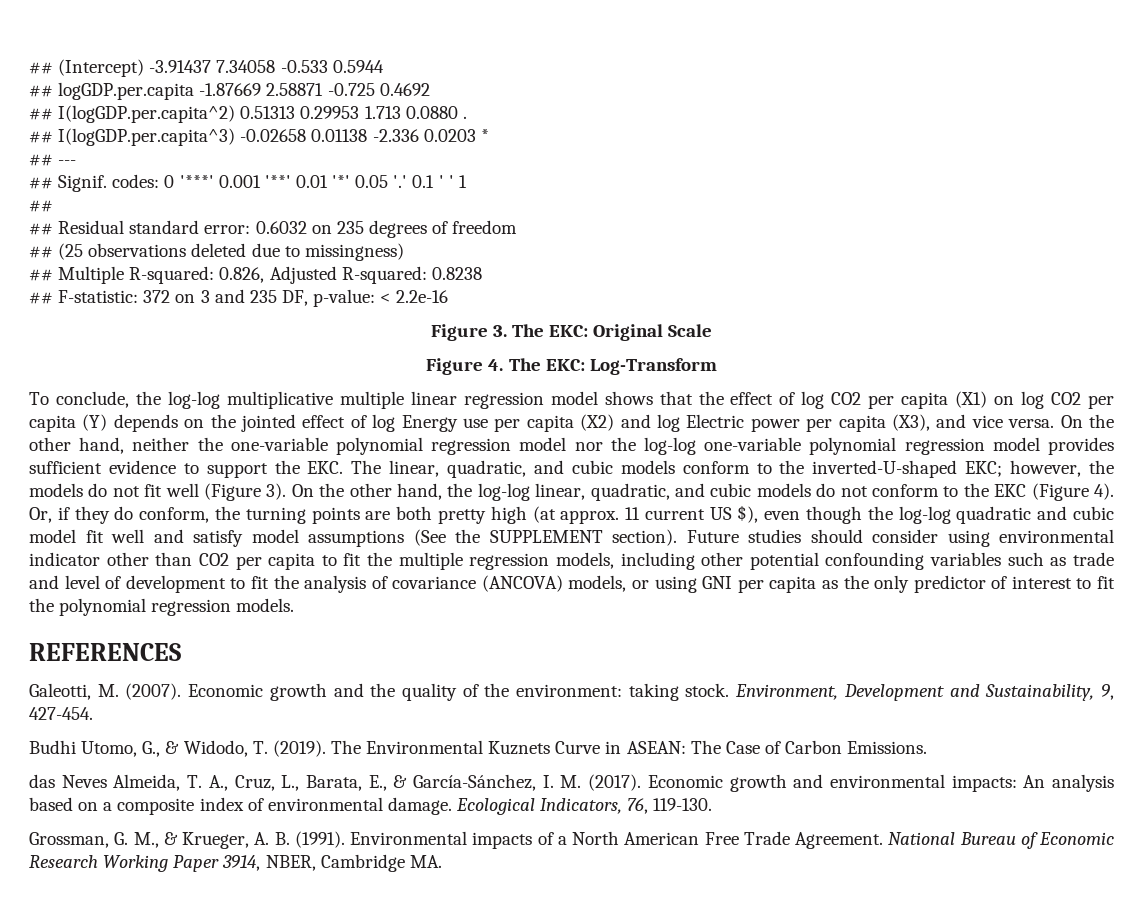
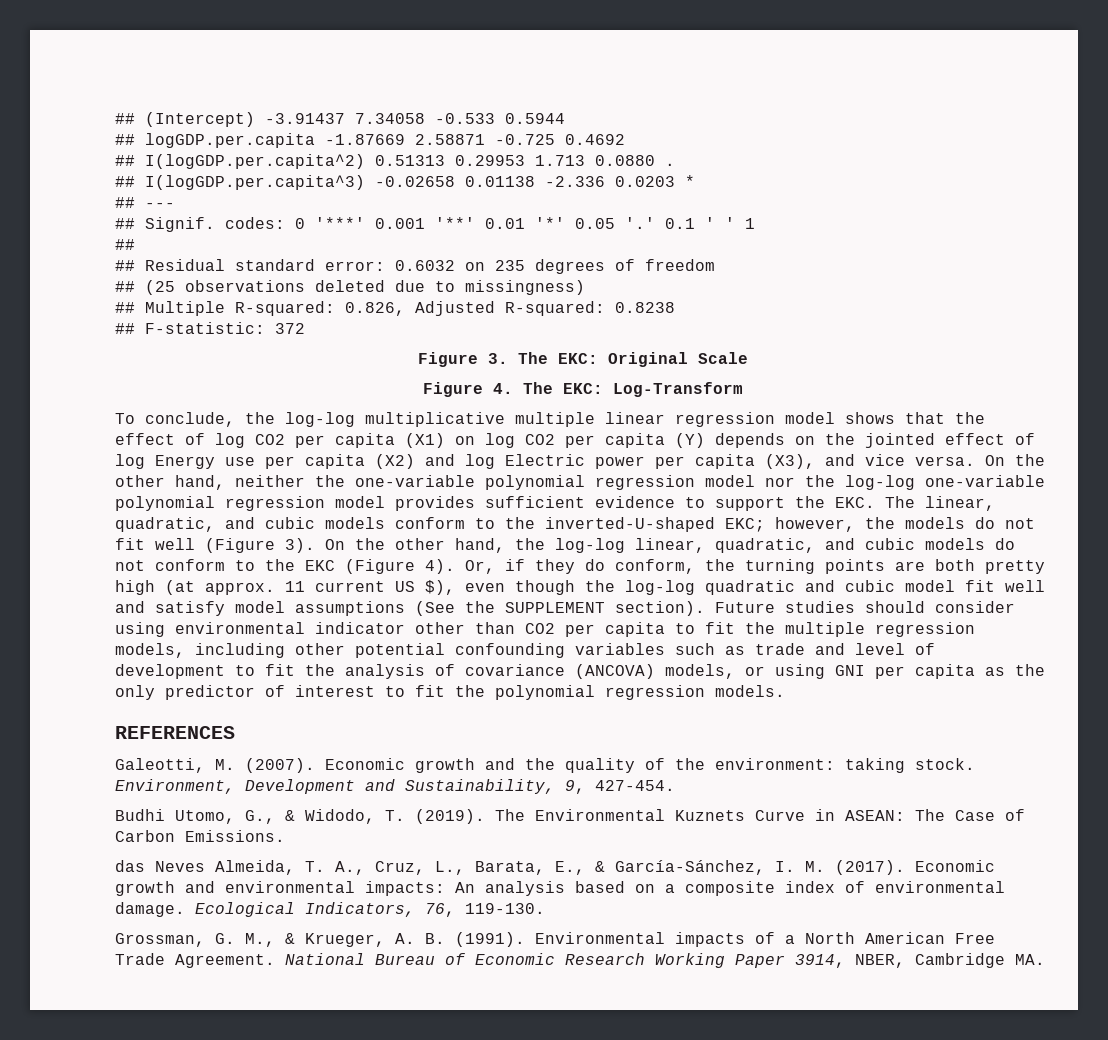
- ## F-statistic: 372 on 3 and 235 DF, p-value: < 2.2e-16
+ ## F-statistic: 372

